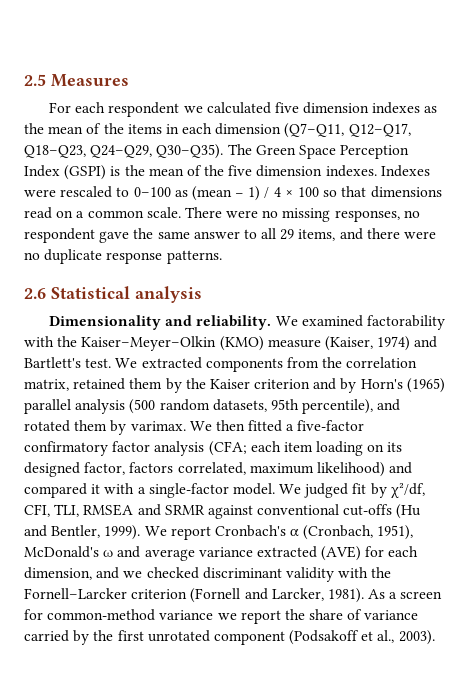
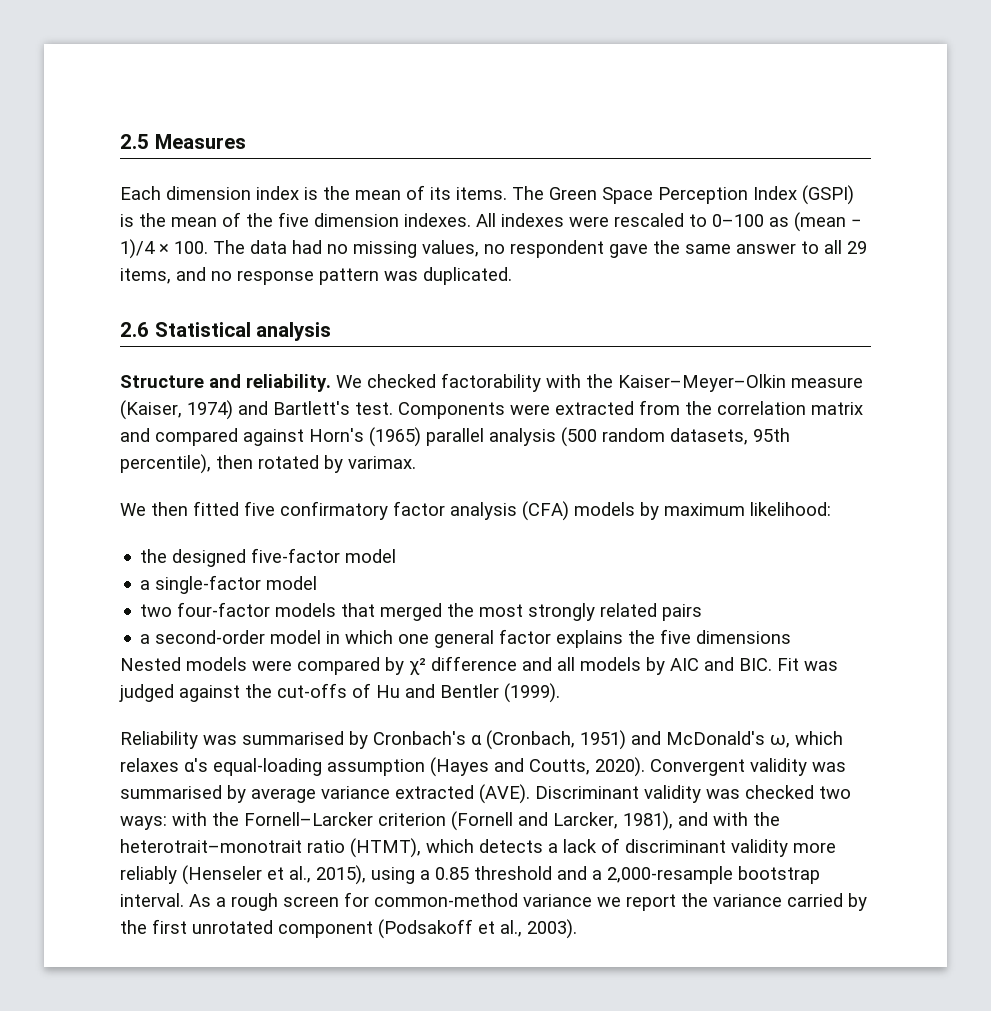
- For each respondent we calculated five dimension indexes as the mean of the items in each dimension (Q7–Q11, Q12–Q17, Q18–Q23, Q24–Q29, Q30–Q35).
+ Each dimension index is the mean of its items.
- Indexes were rescaled to 0–100 as (mean − 1) / 4 × 100 so that dimensions read on a common scale. There were no missing responses, no respondent gave the same answer to all 29 items, and there were no duplicate response patterns.
+ All indexes were rescaled to 0–100 as (mean − 1)/4 × 100. The data had no missing values, no respondent gave the same answer to all 29 items, and no response pattern was duplicated.
- Dimensionality and reliability.
+ Structure and reliability.
- We examined factorability with the Kaiser–Meyer–Olkin (KMO) measure (Kaiser, 1974) and Bartlett's test.
+ We checked factorability with the Kaiser–Meyer–Olkin measure (Kaiser, 1974) and Bartlett's test.
- We extracted components from the correlation matrix, retained them by the Kaiser criterion and by Horn's (1965) parallel analysis (500 random datasets, 95th percentile), and rotated them by varimax. We then fitted a five-factor confirmatory factor analysis (CFA; each item loading on its designed factor, factors correlated, maximum likelihood) and compared it with a single-factor model. We judged fit by χ²/df, CFI, TLI, RMSEA and SRMR against conventional cut-offs (Hu and Bentler, 1999). We report Cronbach's α (Cronbach, 1951), McDonald's ω and average variance extracted (AVE) for each dimension, and we checked discriminant validity with the Fornell–Larcker criterion (Fornell and Larcker, 1981).
+ Components were extracted from the correlation matrix and compared against Horn's (1965) parallel analysis (500 random datasets, 95th percentile), then rotated by varimax.
+ We then fitted five confirmatory factor analysis (CFA) models by maximum likelihood:
+ the designed five-factor model
+ a single-factor model
+ two four-factor models that merged the most strongly related pairs
+ a second-order model in which one general factor explains the five dimensions
+ Nested models were compared by χ² difference and all models by AIC and BIC. Fit was judged against the cut-offs of Hu and Bentler (1999).
+ Reliability was summarised by Cronbach's α (Cronbach, 1951) and McDonald's ω, which relaxes α's equal-loading assumption (Hayes and Coutts, 2020). Convergent validity was summarised by average variance extracted (AVE). Discriminant validity was checked two ways: with the Fornell–Larcker criterion (Fornell and Larcker, 1981), and with the heterotrait–monotrait ratio (HTMT), which detects a lack of discriminant validity more reliably (Henseler et al., 2015), using a 0.85 threshold and a 2,000-resample bootstrap interval.
- As a screen for common-method variance we report the share of variance carried by the first unrotated component (Podsakoff et al., 2003).
+ As a rough screen for common-method variance we report the variance carried by the first unrotated component (Podsakoff et al., 2003).

